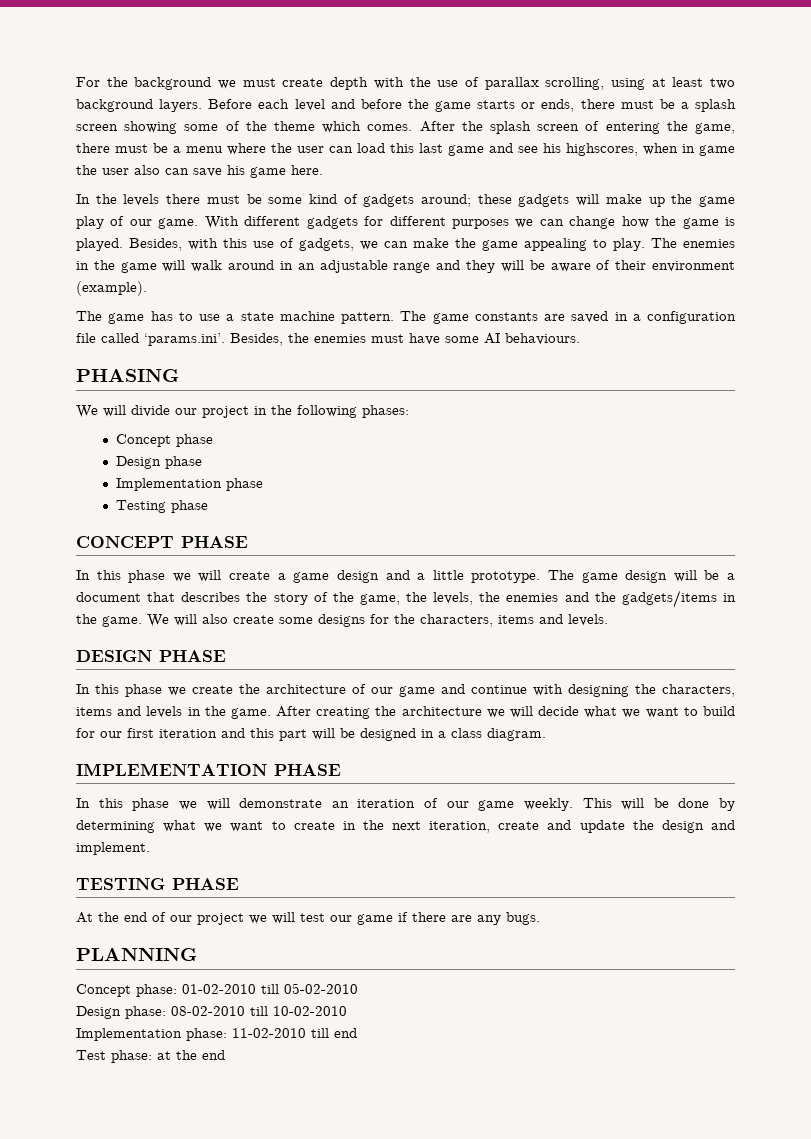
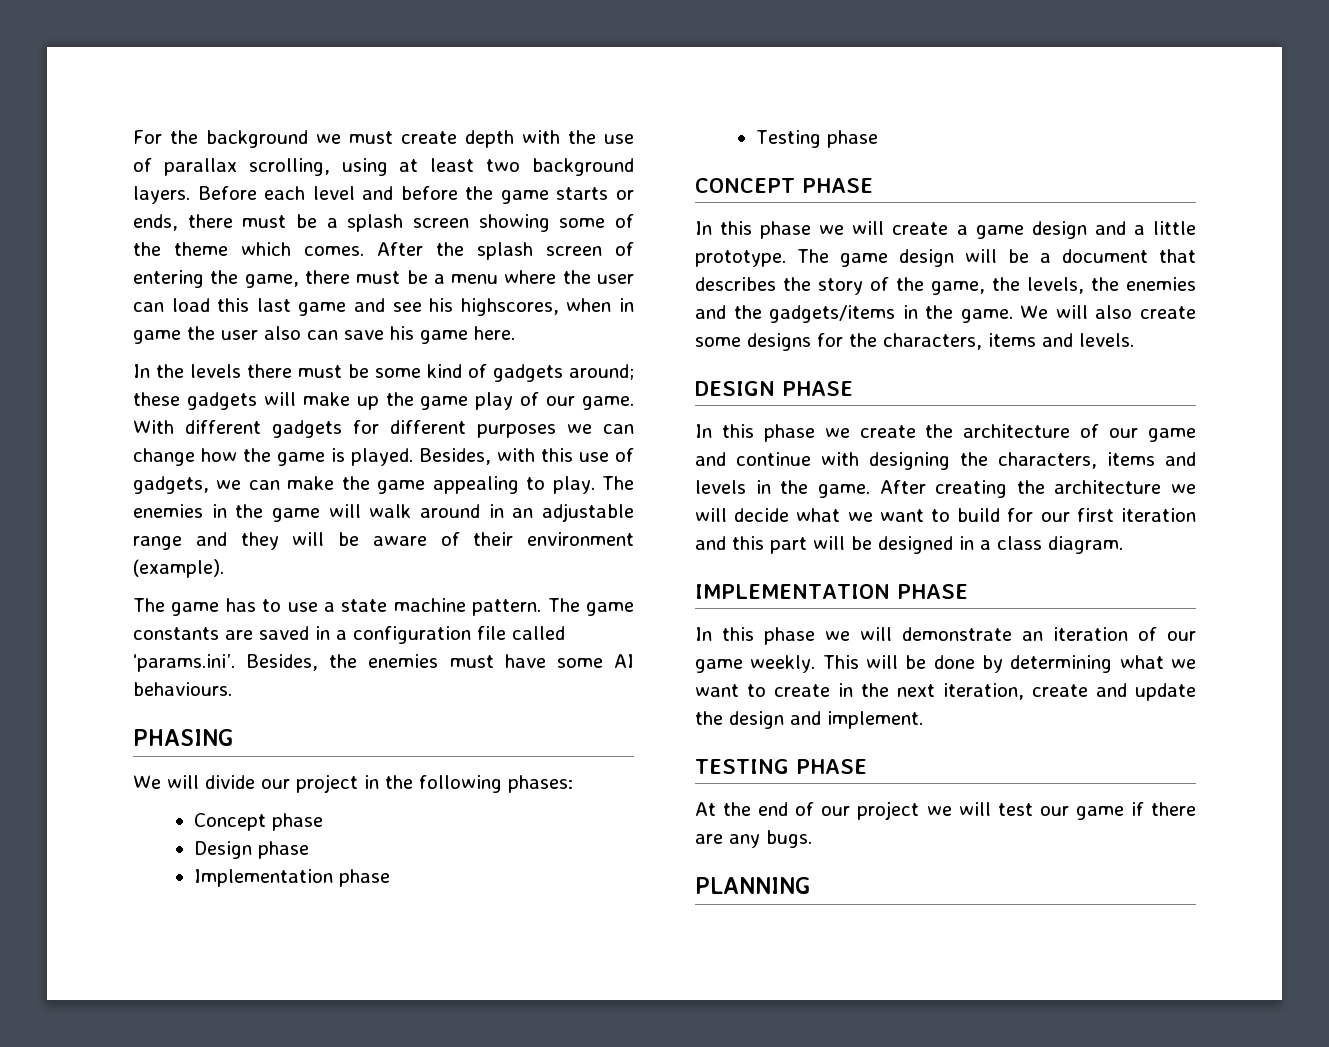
- Concept phase: 01-02-2010 till 05-02-2010
- Design phase: 08-02-2010 till 10-02-2010
- Implementation phase: 11-02-2010 till end
- Test phase: at the end

